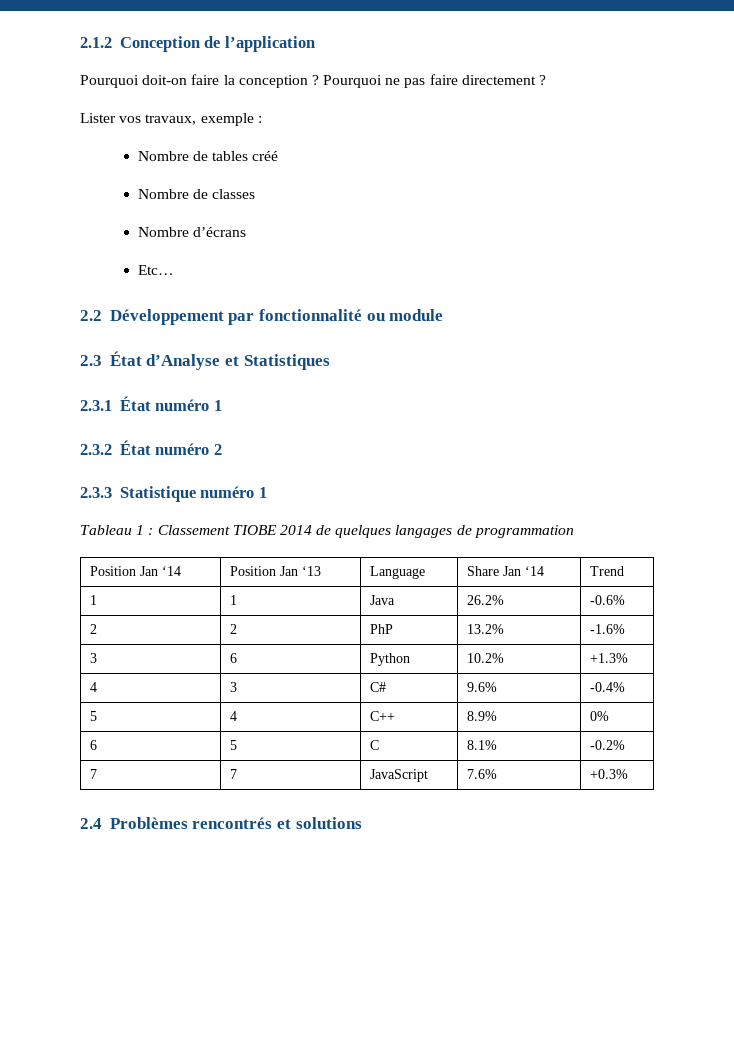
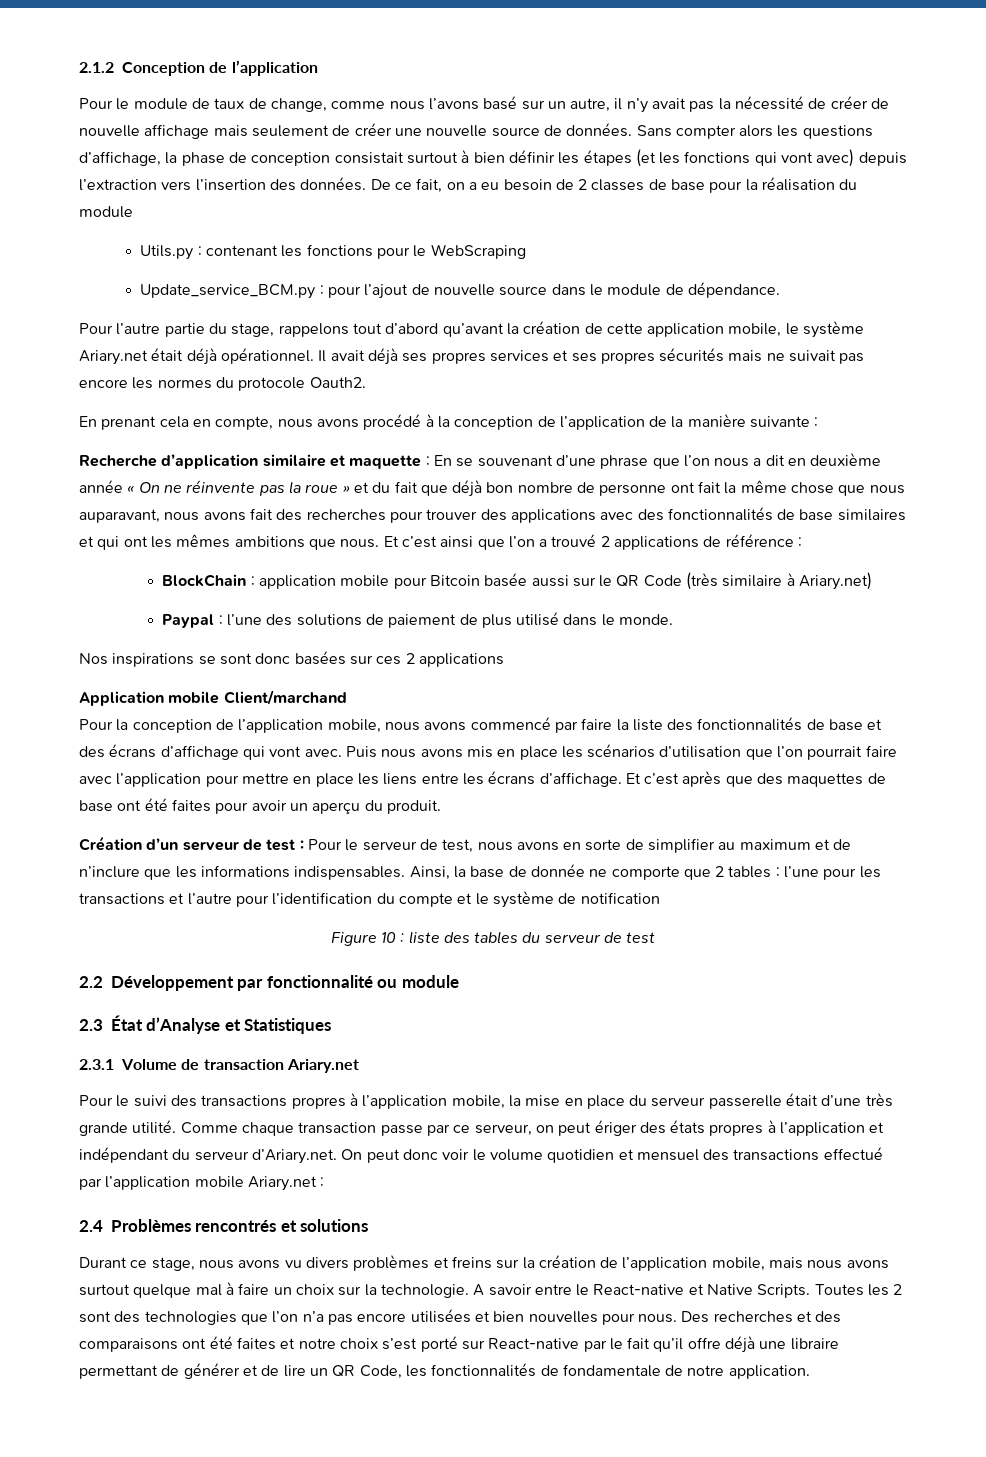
- Pourquoi doit-on faire la conception ? Pourquoi ne pas faire directement ?
- Lister vos travaux, exemple :
- Nombre de tables créé
- Nombre de classes
- Nombre d’écrans
- Etc…
+ Pour le module de taux de change, comme nous l’avons basé sur un autre, il n’y avait pas la nécessité de créer de nouvelle affichage mais seulement de créer une nouvelle source de données. Sans compter alors les questions d’affichage, la phase de conception consistait surtout à bien définir les étapes (et les fonctions qui vont avec) depuis l’extraction vers l’insertion des données. De ce fait, on a eu besoin de 2 classes de base pour la réalisation du module
+ Utils.py : contenant les fonctions pour le WebScraping
+ Update_service_BCM.py : pour l’ajout de nouvelle source dans le module de dépendance.
+ Pour l’autre partie du stage, rappelons tout d’abord qu’avant la création de cette application mobile, le système Ariary.net était déjà opérationnel. Il avait déjà ses propres services et ses propres sécurités mais ne suivait pas encore les normes du protocole Oauth2.
+ En prenant cela en compte, nous avons procédé à la conception de l’application de la manière suivante :
+ Recherche d’application similaire et maquette : En se souvenant d’une phrase que l’on nous a dit en deuxième année « On ne réinvente pas la roue » et du fait que déjà bon nombre de personne ont fait la même chose que nous auparavant, nous avons fait des recherches pour trouver des applications avec des fonctionnalités de base similaires et qui ont les mêmes ambitions que nous. Et c’est ainsi que l’on a trouvé 2 applications de référence :
+ BlockChain : application mobile pour Bitcoin basée aussi sur le QR Code (très similaire à Ariary.net)
+ Paypal : l’une des solutions de paiement de plus utilisé dans le monde.
+ Nos inspirations se sont donc basées sur ces 2 applications
+ Application mobile Client/marchand
+ Pour la conception de l’application mobile, nous avons commencé par faire la liste des fonctionnalités de base et des écrans d’affichage qui vont avec. Puis nous avons mis en place les scénarios d’utilisation que l’on pourrait faire avec l’application pour mettre en place les liens entre les écrans d’affichage. Et c’est après que des maquettes de base ont été faites pour avoir un aperçu du produit.
+ Création d’un serveur de test : Pour le serveur de test, nous avons en sorte de simplifier au maximum et de n’inclure que les informations indispensables. Ainsi, la base de donnée ne comporte que 2 tables : l’une pour les transactions et l’autre pour l’identification du compte et le système de notification
+ Figure 10 : liste des tables du serveur de test
- 2.3.1 État numéro 1
- 2.3.2 État numéro 2
- 2.3.3 Statistique numéro 1
- Tableau 1 : Classement TIOBE 2014 de quelques langages de programmation
- Position Jan ‘14 | Position Jan ‘13 | Language | Share Jan ‘14 | Trend
- 1 | 1 | Java | 26.2% | -0.6%
- 2 | 2 | PhP | 13.2% | -1.6%
- 3 | 6 | Python | 10.2% | +1.3%
- 4 | 3 | C# | 9.6% | -0.4%
- 5 | 4 | C++ | 8.9% | 0%
- 6 | 5 | C | 8.1% | -0.2%
- 7 | 7 | JavaScript | 7.6% | +0.3%
+ 2.3.1 Volume de transaction Ariary.net
+ Pour le suivi des transactions propres à l’application mobile, la mise en place du serveur passerelle était d’une très grande utilité. Comme chaque transaction passe par ce serveur, on peut ériger des états propres à l’application et indépendant du serveur d’Ariary.net. On peut donc voir le volume quotidien et mensuel des transactions effectué par l’application mobile Ariary.net :
+ Durant ce stage, nous avons vu divers problèmes et freins sur la création de l’application mobile, mais nous avons surtout quelque mal à faire un choix sur la technologie. A savoir entre le React-native et Native Scripts. Toutes les 2 sont des technologies que l’on n’a pas encore utilisées et bien nouvelles pour nous. Des recherches et des comparaisons ont été faites et notre choix s’est porté sur React-native par le fait qu’il offre déjà une libraire permettant de générer et de lire un QR Code, les fonctionnalités de fondamentale de notre application.

